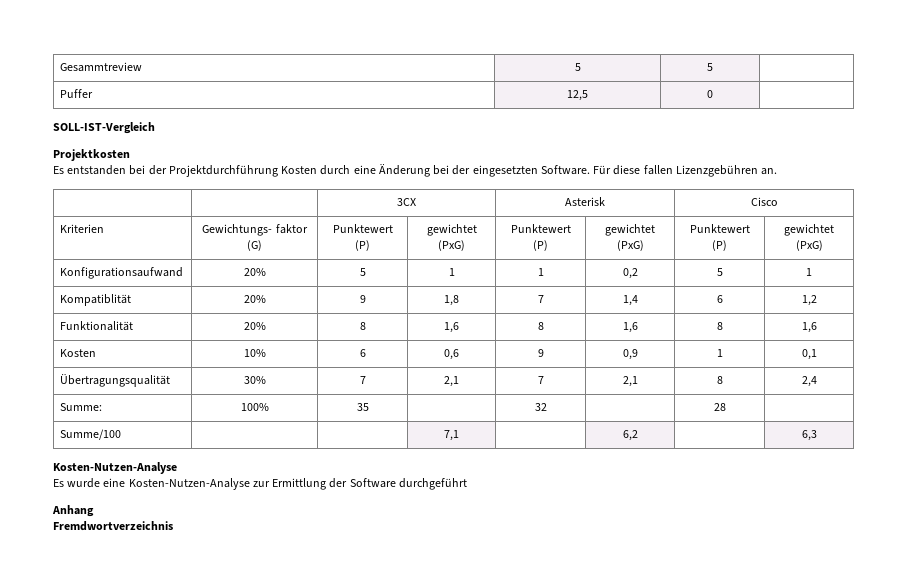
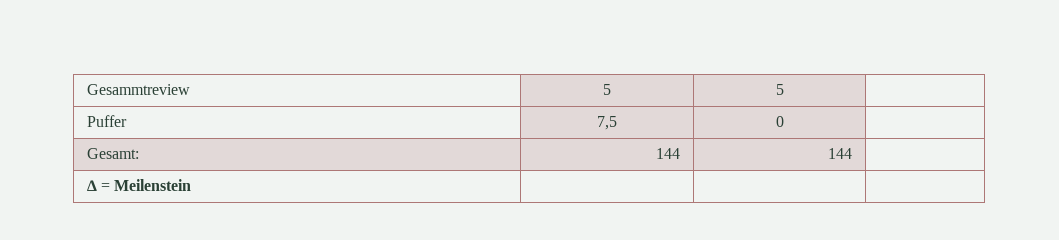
- Puffer | 12,5 | 0 |
+ Puffer | 7,5 | 0 |
- SOLL-IST-Vergleich
- Projektkosten
- Es entstanden bei der Projektdurchführung Kosten durch eine Änderung bei der eingesetzten Software. Für diese fallen Lizenzgebühren an.
- | | 3CX | Asterisk | Cisco
- Kriterien | Gewichtungs- faktor (G) | Punktewert (P) | gewichtet (PxG) | Punktewert (P) | gewichtet (PxG) | Punktewert (P) | gewichtet (PxG)
- Konfigurationsaufwand | 20% | 5 | 1 | 1 | 0,2 | 5 | 1
- Kompatiblität | 20% | 9 | 1,8 | 7 | 1,4 | 6 | 1,2
- Funktionalität | 20% | 8 | 1,6 | 8 | 1,6 | 8 | 1,6
- Kosten | 10% | 6 | 0,6 | 9 | 0,9 | 1 | 0,1
- Übertragungsqualität | 30% | 7 | 2,1 | 7 | 2,1 | 8 | 2,4
- Summe: | 100% | 35 | | 32 | | 28 |
- Summe/100 | | | 7,1 | | 6,2 | | 6,3
- Kosten-Nutzen-Analyse
- Es wurde eine Kosten-Nutzen-Analyse zur Ermittlung der Software durchgeführt
- Anhang
- Fremdwortverzeichnis
+ Gesamt: | 144 | 144 |
+ ∆ = Meilenstein | | |

